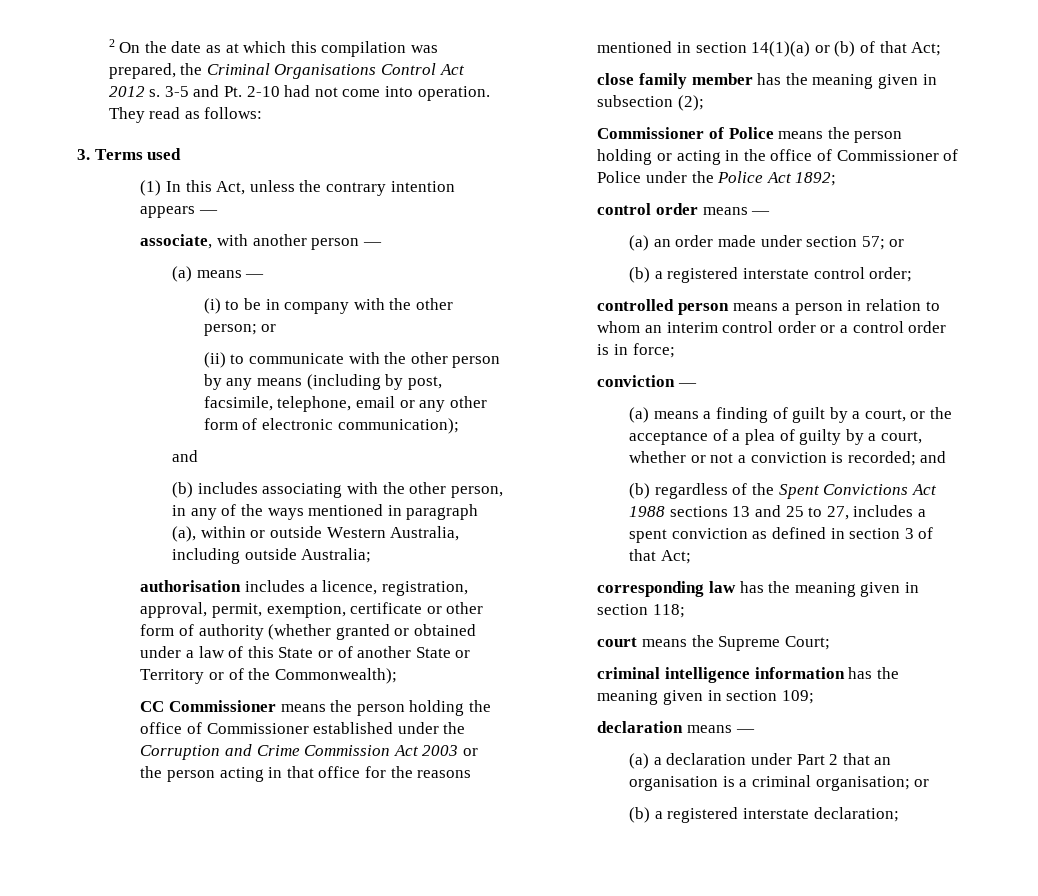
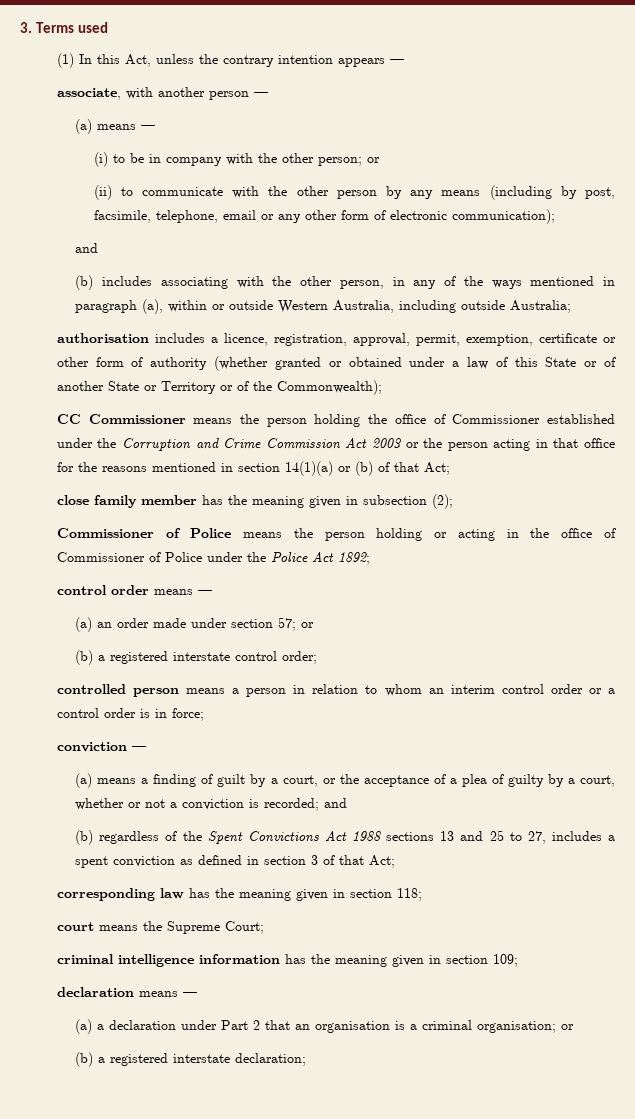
- 2 On the date as at which this compilation was prepared, the Criminal Organisations Control Act 2012 s. 3-5 and Pt. 2-10 had not come into operation. They read as follows:

